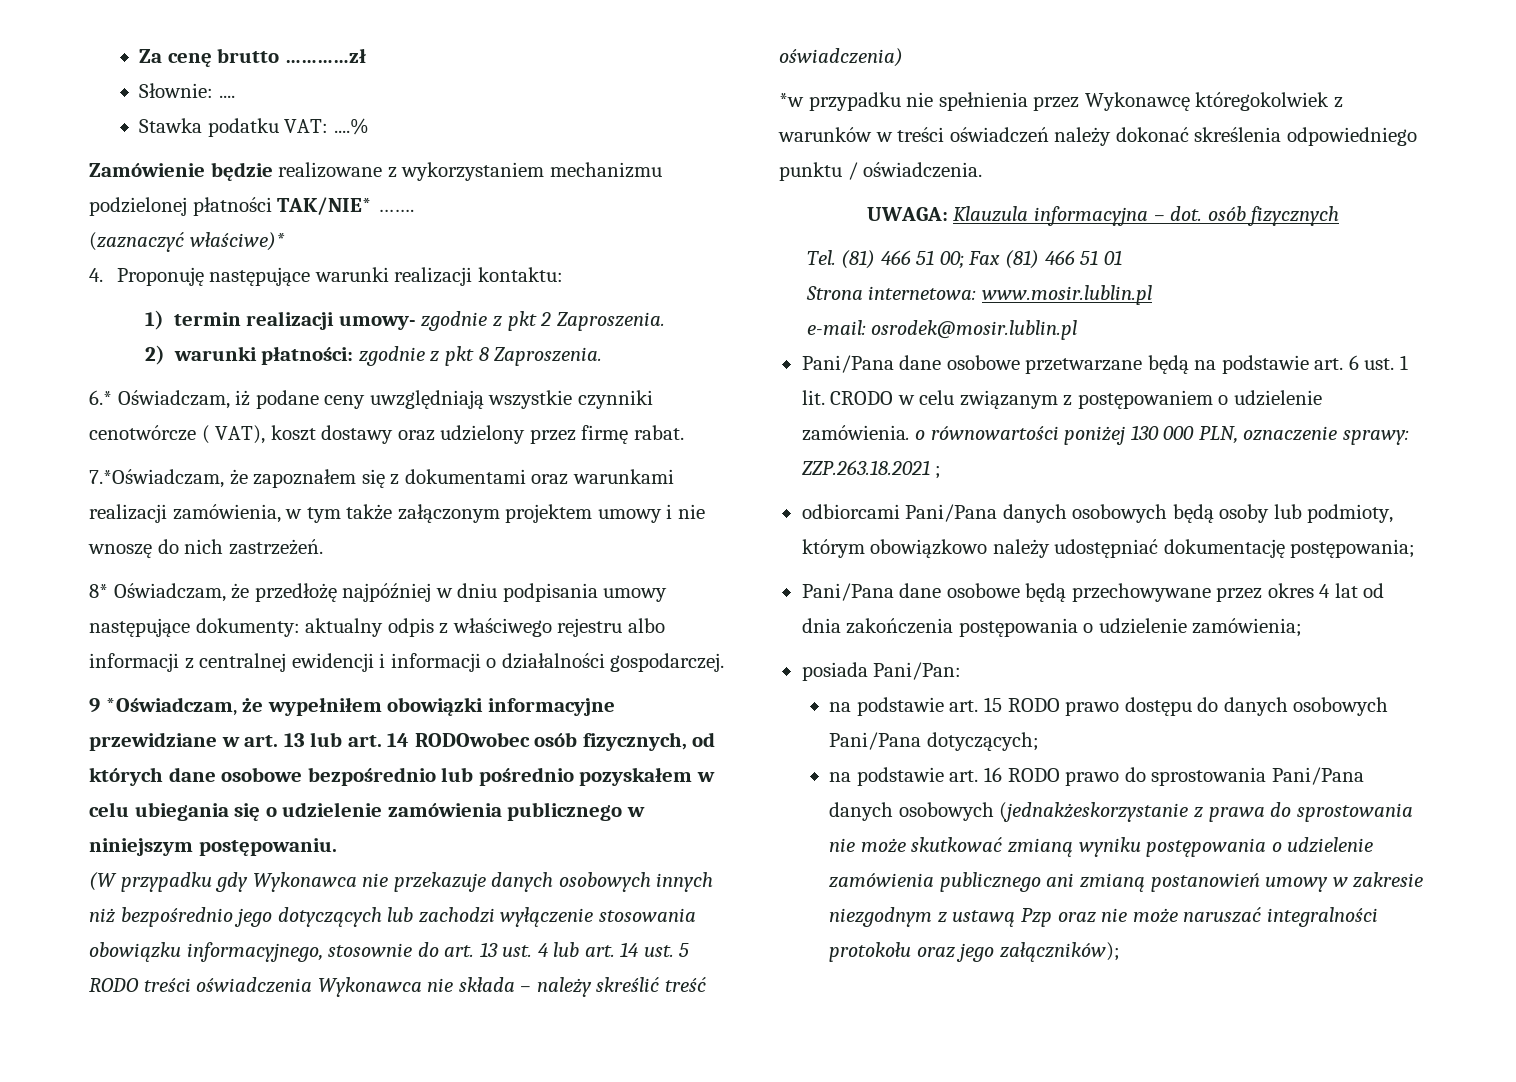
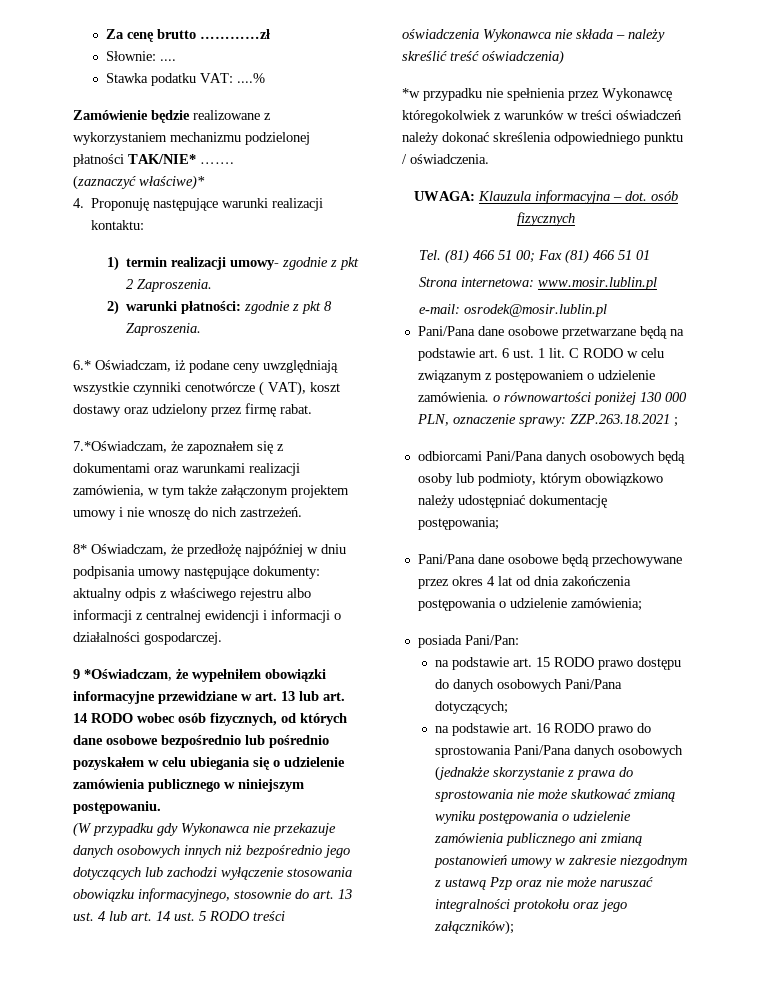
- 9 *Oświadczam, że wypełniłem obowiązki informacyjne przewidziane w art. 13 lub art. 14 RODOwobec osób fizycznych, od których dane osobowe bezpośrednio lub pośrednio pozyskałem w celu ubiegania się o udzielenie zamówienia publicznego w niniejszym postępowaniu.
+ 9 *Oświadczam, że wypełniłem obowiązki informacyjne przewidziane w art. 13 lub art. 14 RODO wobec osób fizycznych, od których dane osobowe bezpośrednio lub pośrednio pozyskałem w celu ubiegania się o udzielenie zamówienia publicznego w niniejszym postępowaniu.
- CRODO w celu związanym z postępowaniem o udzielenie zamówienia. o równowartości poniżej 130 000 PLN, oznaczenie sprawy: ZZP.263.18.2021 ;
+ C RODO w celu związanym z postępowaniem o udzielenie zamówienia. o równowartości poniżej 130 000 PLN, oznaczenie sprawy: ZZP.263.18.2021 ;
- na podstawie art. 16 RODO prawo do sprostowania Pani/Pana danych osobowych (jednakżeskorzystanie z prawa do sprostowania nie może skutkować zmianą wyniku postępowania o udzielenie zamówienia publicznego ani zmianą postanowień umowy w zakresie niezgodnym z ustawą Pzp oraz nie może naruszać integralności protokołu oraz jego załączników);
+ na podstawie art. 16 RODO prawo do sprostowania Pani/Pana danych osobowych (jednakże skorzystanie z prawa do sprostowania nie może skutkować zmianą wyniku postępowania o udzielenie zamówienia publicznego ani zmianą postanowień umowy w zakresie niezgodnym z ustawą Pzp oraz nie może naruszać integralności protokołu oraz jego załączników);

